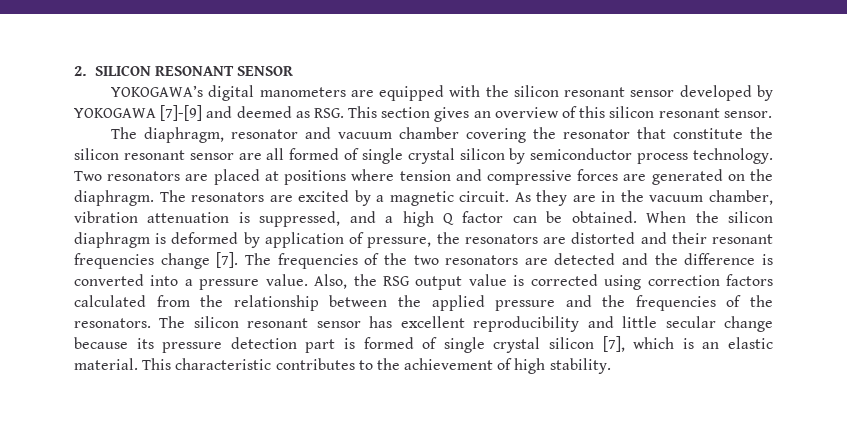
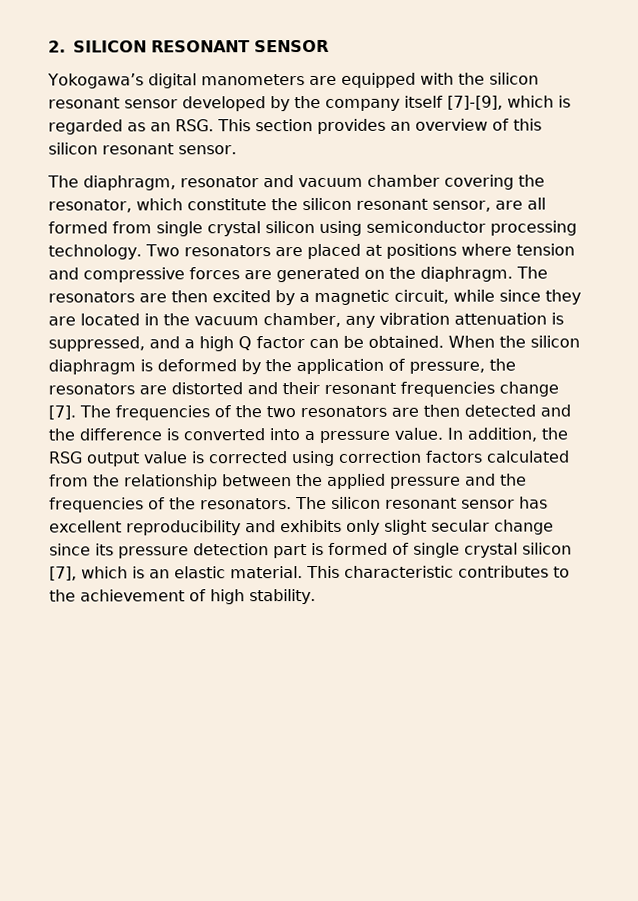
- YOKOGAWA’s digital manometers are equipped with the silicon resonant sensor developed by YOKOGAWA [7]-[9] and deemed as RSG. This section gives an overview of this silicon resonant sensor.
+ Yokogawa’s digital manometers are equipped with the silicon resonant sensor developed by the company itself [7]-[9], which is regarded as an RSG. This section provides an overview of this silicon resonant sensor.
- The diaphragm, resonator and vacuum chamber covering the resonator that constitute the silicon resonant sensor are all formed of single crystal silicon by semiconductor process technology.
+ The diaphragm, resonator and vacuum chamber covering the resonator, which constitute the silicon resonant sensor, are all formed from single crystal silicon using semiconductor processing technology.
- The resonators are excited by a magnetic circuit. As they are in the vacuum chamber, vibration attenuation is suppressed, and a high Q factor can be obtained.
+ The resonators are then excited by a magnetic circuit, while since they are located in the vacuum chamber, any vibration attenuation is suppressed, and a high Q factor can be obtained.
- When the silicon diaphragm is deformed by application of pressure, the resonators are distorted and their resonant frequencies change [7].
+ When the silicon diaphragm is deformed by the application of pressure, the resonators are distorted and their resonant frequencies change [7].
- The frequencies of the two resonators are detected and the difference is converted into a pressure value.
+ The frequencies of the two resonators are then detected and the difference is converted into a pressure value.
- Also, the RSG output value is corrected using correction factors calculated from the relationship between the applied pressure and the frequencies of the resonators.
+ In addition, the RSG output value is corrected using correction factors calculated from the relationship between the applied pressure and the frequencies of the resonators.
- The silicon resonant sensor has excellent reproducibility and little secular change because its pressure detection part is formed of single crystal silicon [7], which is an elastic material.
+ The silicon resonant sensor has excellent reproducibility and exhibits only slight secular change since its pressure detection part is formed of single crystal silicon [7], which is an elastic material.

